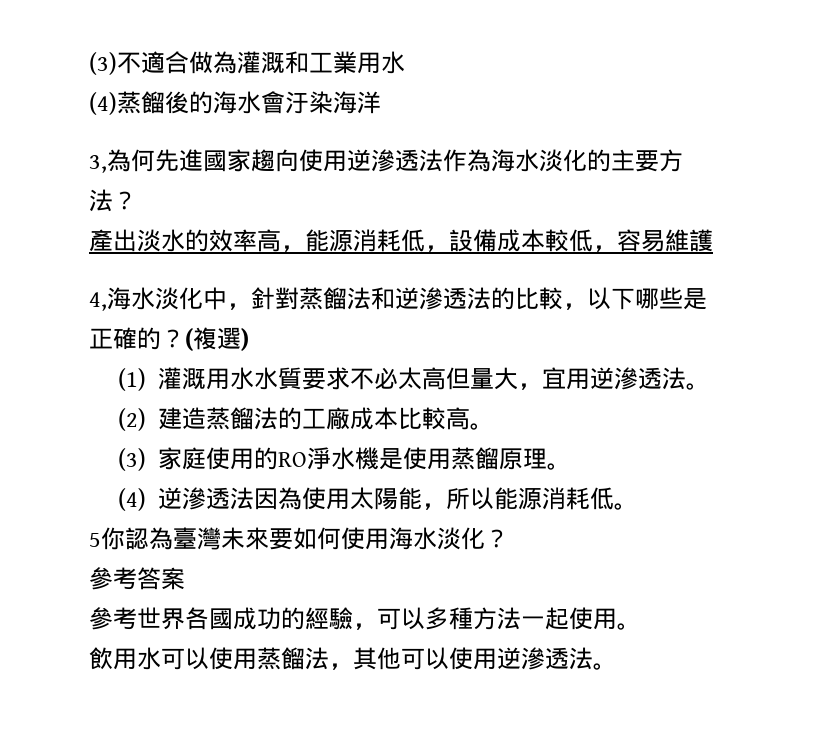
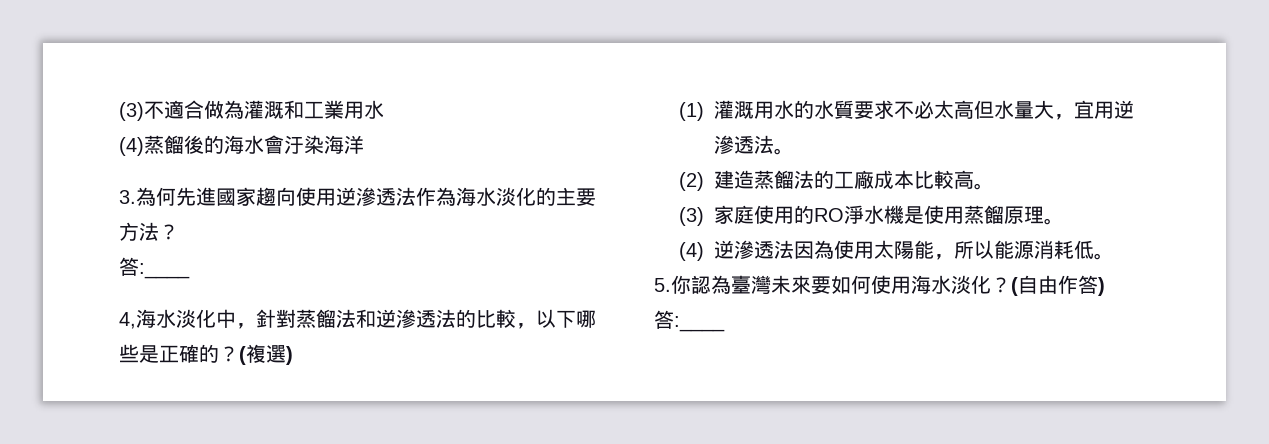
- 3,為何先進國家趨向使用逆滲透法作為海水淡化的主要方法？
- 產出淡水的效率高，能源消耗低，設備成本較低，容易維護
+ 3.為何先進國家趨向使用逆滲透法作為海水淡化的主要方法？
+ 答:____
- (1)灌溉用水水質要求不必太高但量大，宜用逆滲透法。
+ (1)灌溉用水的水質要求不必太高但水量大，宜用逆滲透法。
- 5你認為臺灣未來要如何使用海水淡化？
- 參考答案
- 參考世界各國成功的經驗，可以多種方法一起使用。
- 飲用水可以使用蒸餾法，其他可以使用逆滲透法。
+ 5.你認為臺灣未來要如何使用海水淡化？(自由作答)
+ 答:____

